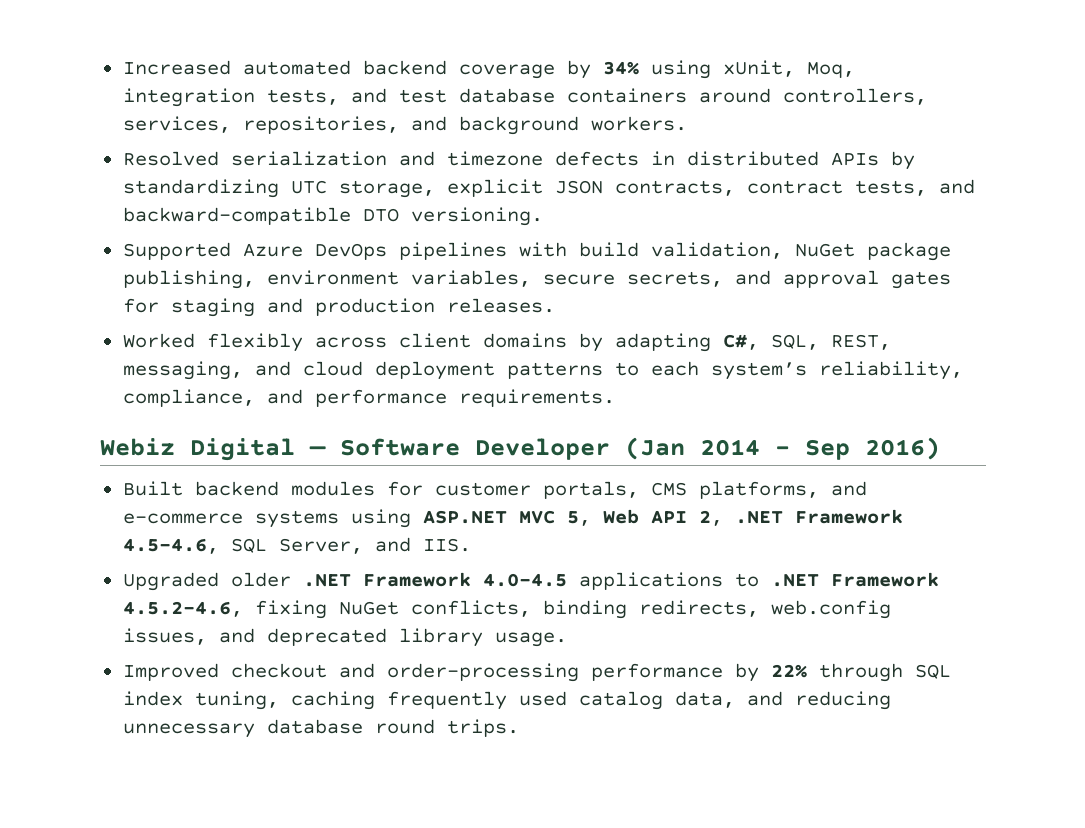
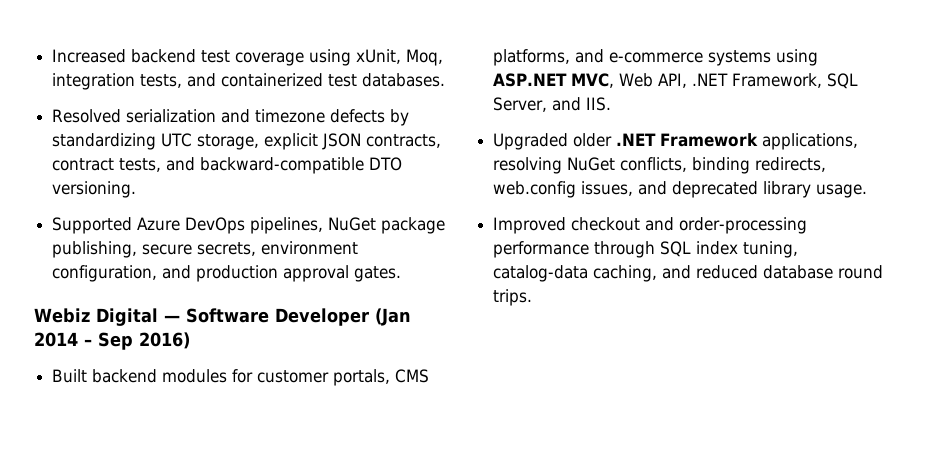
- Increased automated backend coverage by 34% using xUnit, Moq, integration tests, and test database containers around controllers, services, repositories, and background workers.
+ Increased backend test coverage using xUnit, Moq, integration tests, and containerized test databases.
- Resolved serialization and timezone defects in distributed APIs by standardizing UTC storage, explicit JSON contracts, contract tests, and backward-compatible DTO versioning.
+ Resolved serialization and timezone defects by standardizing UTC storage, explicit JSON contracts, contract tests, and backward-compatible DTO versioning.
- Supported Azure DevOps pipelines with build validation, NuGet package publishing, environment variables, secure secrets, and approval gates for staging and production releases.
- Worked flexibly across client domains by adapting C#, SQL, REST, messaging, and cloud deployment patterns to each system’s reliability, compliance, and performance requirements.
+ Supported Azure DevOps pipelines, NuGet package publishing, secure secrets, environment configuration, and production approval gates.
- Built backend modules for customer portals, CMS platforms, and e-commerce systems using ASP.NET MVC 5, Web API 2, .NET Framework 4.5–4.6, SQL Server, and IIS.
+ Built backend modules for customer portals, CMS platforms, and e-commerce systems using ASP.NET MVC, Web API, .NET Framework, SQL Server, and IIS.
- Upgraded older .NET Framework 4.0–4.5 applications to .NET Framework 4.5.2–4.6, fixing NuGet conflicts, binding redirects, web.config issues, and deprecated library usage.
+ Upgraded older .NET Framework applications, resolving NuGet conflicts, binding redirects, web.config issues, and deprecated library usage.
- Improved checkout and order-processing performance by 22% through SQL index tuning, caching frequently used catalog data, and reducing unnecessary database round trips.
+ Improved checkout and order-processing performance through SQL index tuning, catalog-data caching, and reduced database round trips.

